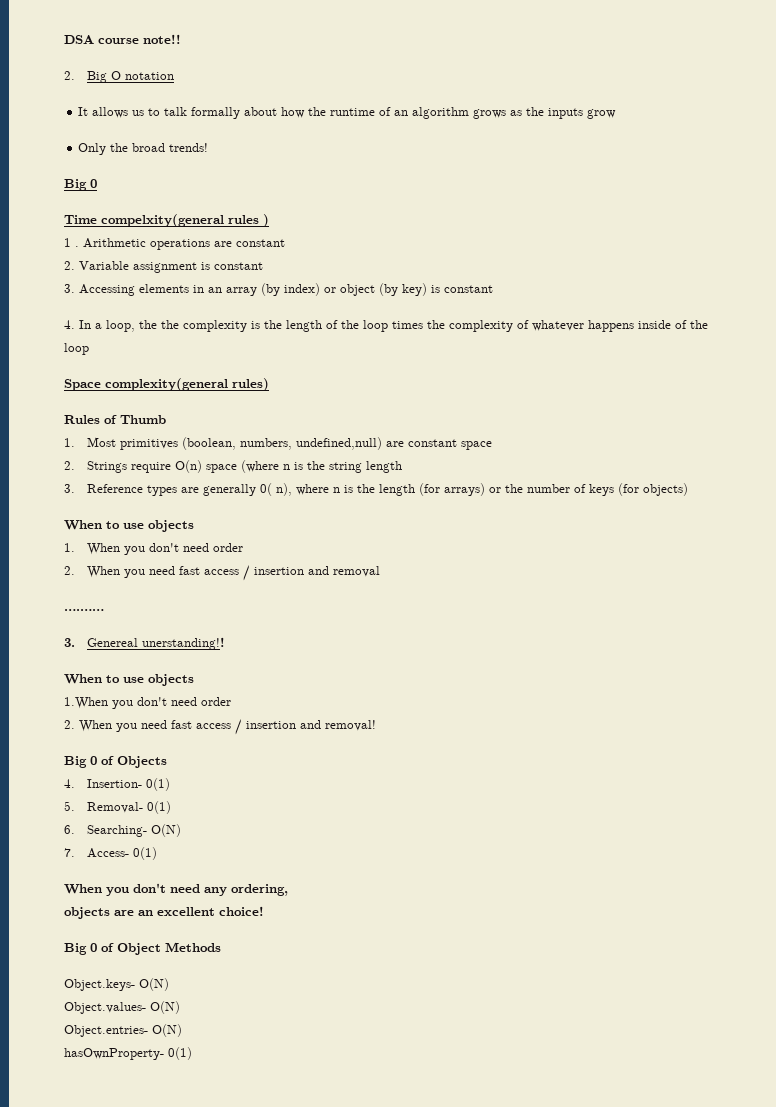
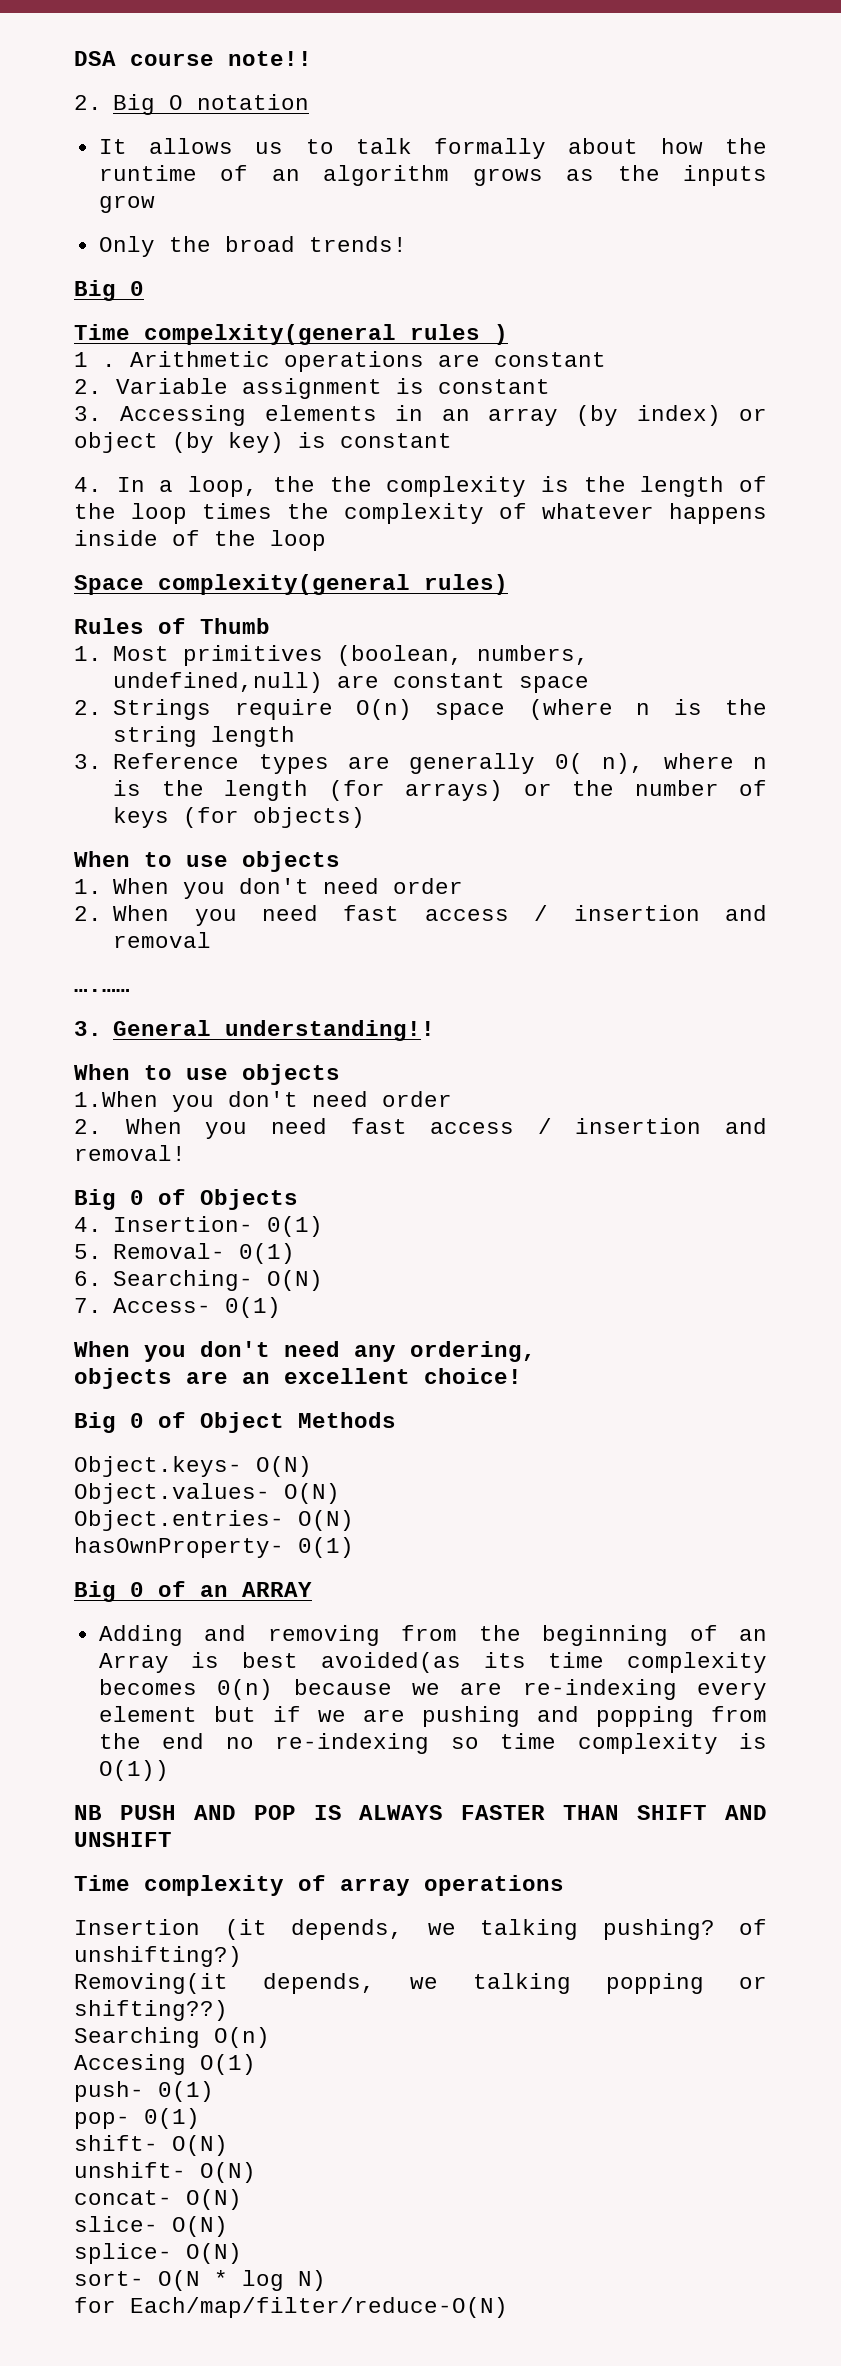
- 3. Genereal unerstanding!!
+ 3. General understanding!!
+ Big 0 of an ARRAY
+ Adding and removing from the beginning of an Array is best avoided(as its time complexity becomes 0(n) because we are re-indexing every element but if we are pushing and popping from the end no re-indexing so time complexity is O(1))
+ NB PUSH AND POP IS ALWAYS FASTER THAN SHIFT AND UNSHIFT
+ Time complexity of array operations
+ Insertion (it depends, we talking pushing? of unshifting?)
+ Removing(it depends, we talking popping or shifting??)
+ Searching O(n)
+ Accesing O(1)
+ push- 0(1)
+ pop- 0(1)
+ shift- O(N)
+ unshift- O(N)
+ concat- O(N)
+ slice- O(N)
+ splice- O(N)
+ sort- O(N * log N)
+ for Each/map/filter/reduce-O(N)

